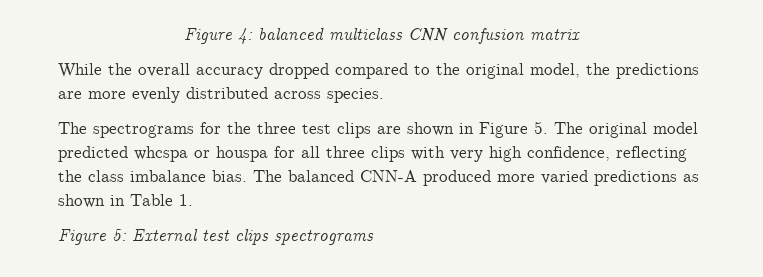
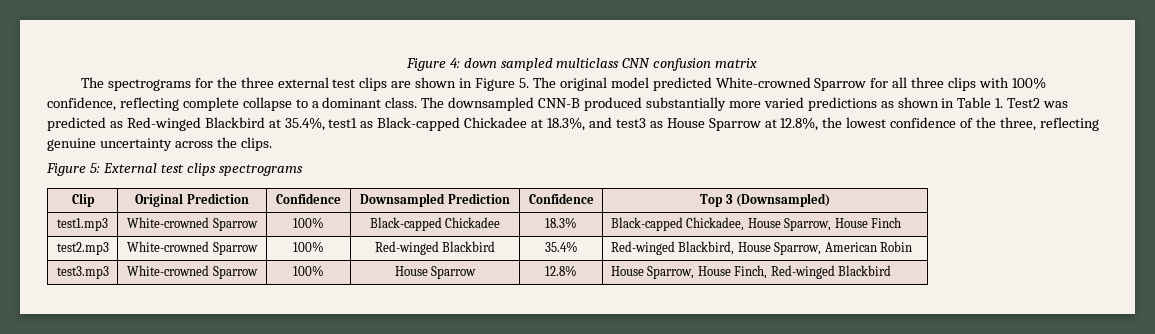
- Figure 4: balanced multiclass CNN confusion matrix
+ Figure 4: down sampled multiclass CNN confusion matrix
- While the overall accuracy dropped compared to the original model, the predictions are more evenly distributed across species.
- The spectrograms for the three test clips are shown in Figure 5. The original model predicted whcspa or houspa for all three clips with very high confidence, reflecting the class imbalance bias. The balanced CNN-A produced more varied predictions as shown in Table 1.
+ The spectrograms for the three external test clips are shown in Figure 5. The original model predicted White-crowned Sparrow for all three clips with 100% confidence, reflecting complete collapse to a dominant class. The downsampled CNN-B produced substantially more varied predictions as shown in Table 1. Test2 was predicted as Red-winged Blackbird at 35.4%, test1 as Black-capped Chickadee at 18.3%, and test3 as House Sparrow at 12.8%, the lowest confidence of the three, reflecting genuine uncertainty across the clips.
+ Clip | Original Prediction | Confidence | Downsampled Prediction | Confidence | Top 3 (Downsampled)
+ test1.mp3 | White-crowned Sparrow | 100% | Black-capped Chickadee | 18.3% | Black-capped Chickadee, House Sparrow, House Finch
+ test2.mp3 | White-crowned Sparrow | 100% | Red-winged Blackbird | 35.4% | Red-winged Blackbird, House Sparrow, American Robin
+ test3.mp3 | White-crowned Sparrow | 100% | House Sparrow | 12.8% | House Sparrow, House Finch, Red-winged Blackbird

